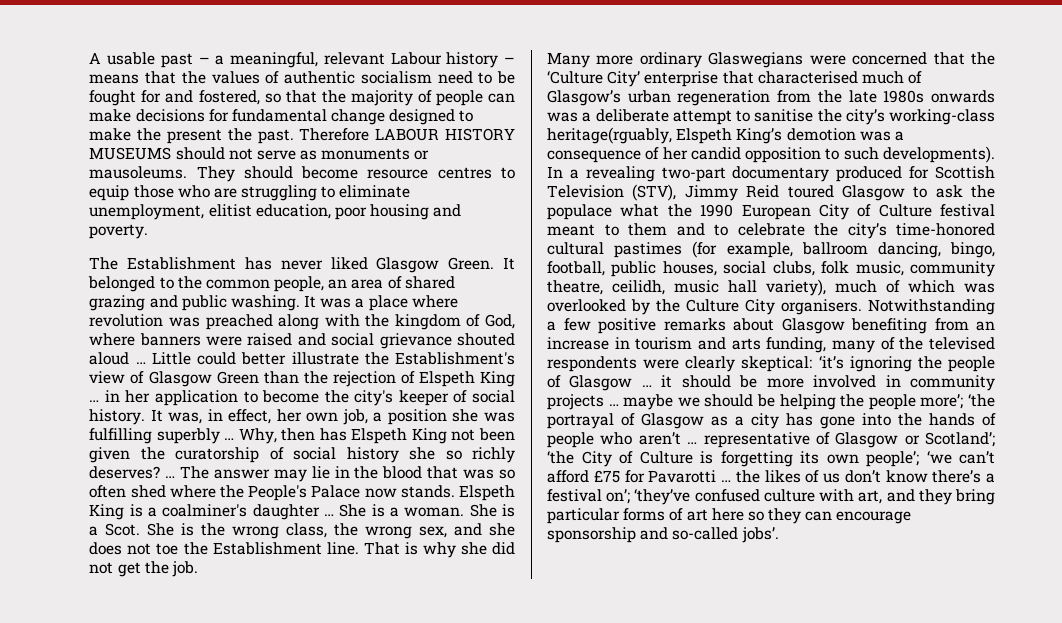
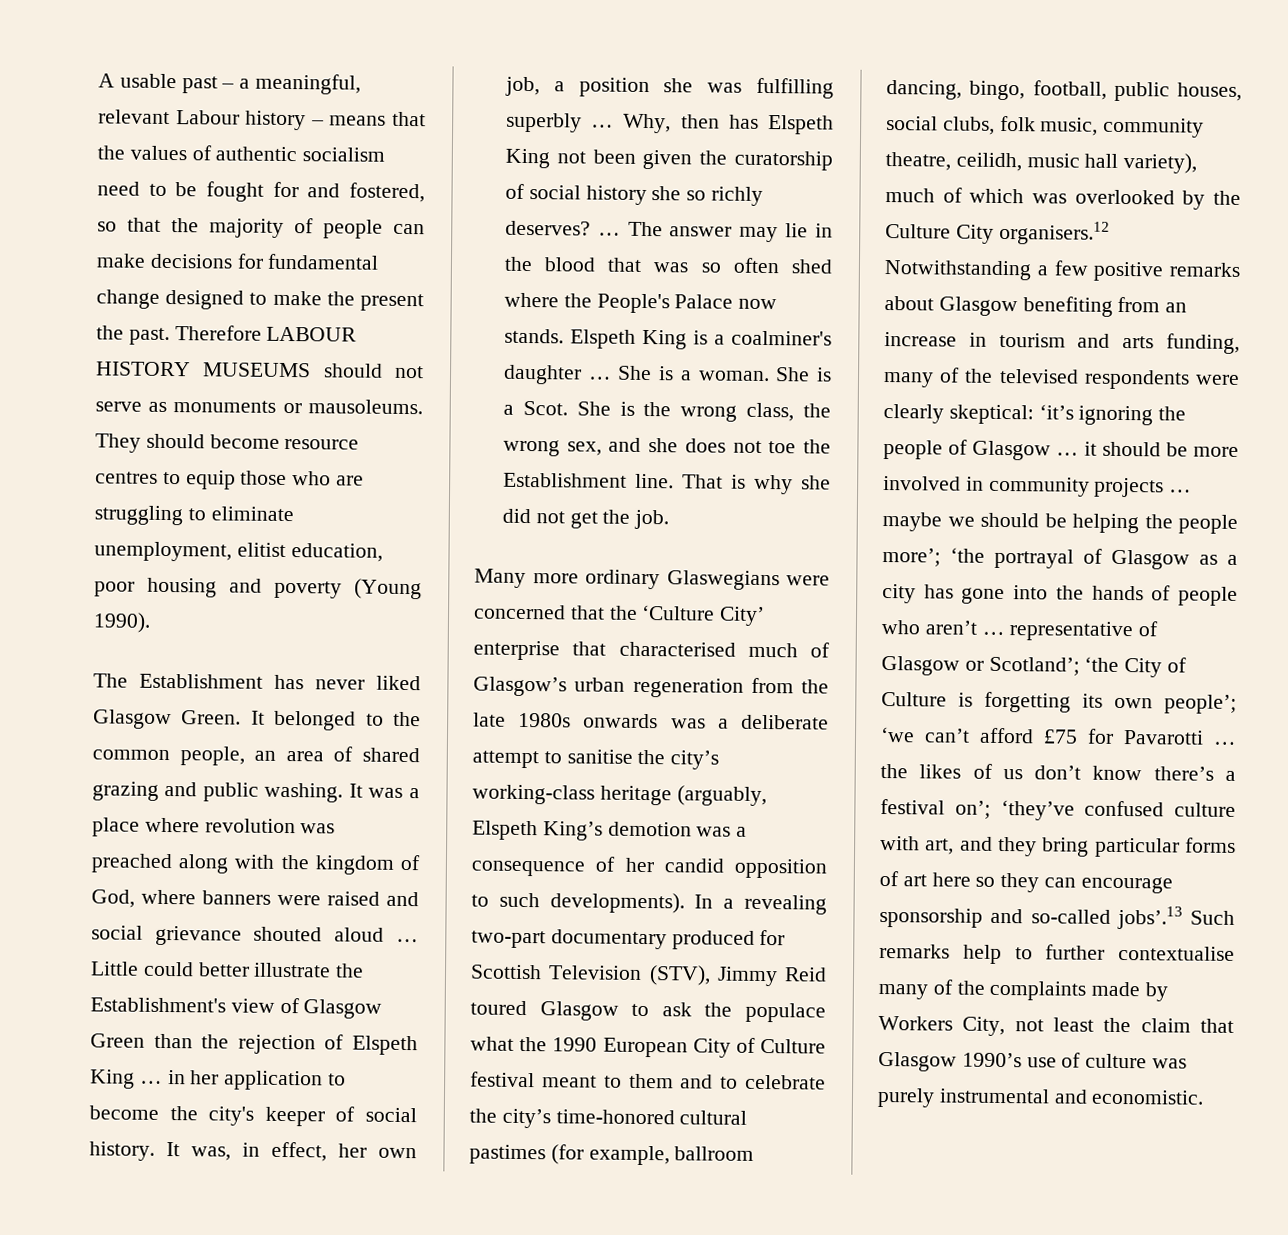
- They should become resource centres to equip those who are struggling to eliminate unemployment, elitist education, poor housing and poverty.
+ They should become resource centres to equip those who are struggling to eliminate unemployment, elitist education, poor housing and poverty (Young 1990).
- Many more ordinary Glaswegians were concerned that the ‘Culture City’ enterprise that characterised much of Glasgow’s urban regeneration from the late 1980s onwards was a deliberate attempt to sanitise the city’s working-class heritage(rguably, Elspeth King’s demotion was a consequence of her candid opposition to such developments).
+ Many more ordinary Glaswegians were concerned that the ‘Culture City’ enterprise that characterised much of Glasgow’s urban regeneration from the late 1980s onwards was a deliberate attempt to sanitise the city’s working-class heritage (arguably, Elspeth King’s demotion was a consequence of her candid opposition to such developments).
- In a revealing two-part documentary produced for Scottish Television (STV), Jimmy Reid toured Glasgow to ask the populace what the 1990 European City of Culture festival meant to them and to celebrate the city’s time-honored cultural pastimes (for example, ballroom dancing, bingo, football, public houses, social clubs, folk music, community theatre, ceilidh, music hall variety), much of which was overlooked by the Culture City organisers. Notwithstanding a few positive remarks about Glasgow benefiting from an increase in tourism and arts funding, many of the televised respondents were clearly skeptical:
+ In a revealing two-part documentary produced for Scottish Television (STV), Jimmy Reid toured Glasgow to ask the populace what the 1990 European City of Culture festival meant to them and to celebrate the city’s time-honored cultural pastimes (for example, ballroom dancing, bingo, football, public houses, social clubs, folk music, community theatre, ceilidh, music hall variety), much of which was overlooked by the Culture City organisers.12 Notwithstanding a few positive remarks about Glasgow benefiting from an increase in tourism and arts funding, many of the televised respondents were clearly skeptical:
- ‘they’ve confused culture with art, and they bring particular forms of art here so they can encourage sponsorship and so-called jobs’.
+ ‘they’ve confused culture with art, and they bring particular forms of art here so they can encourage sponsorship and so-called jobs’.13 Such remarks help to further contextualise many of the complaints made by Workers City, not least the claim that Glasgow 1990’s use of culture was purely instrumental and economistic.

